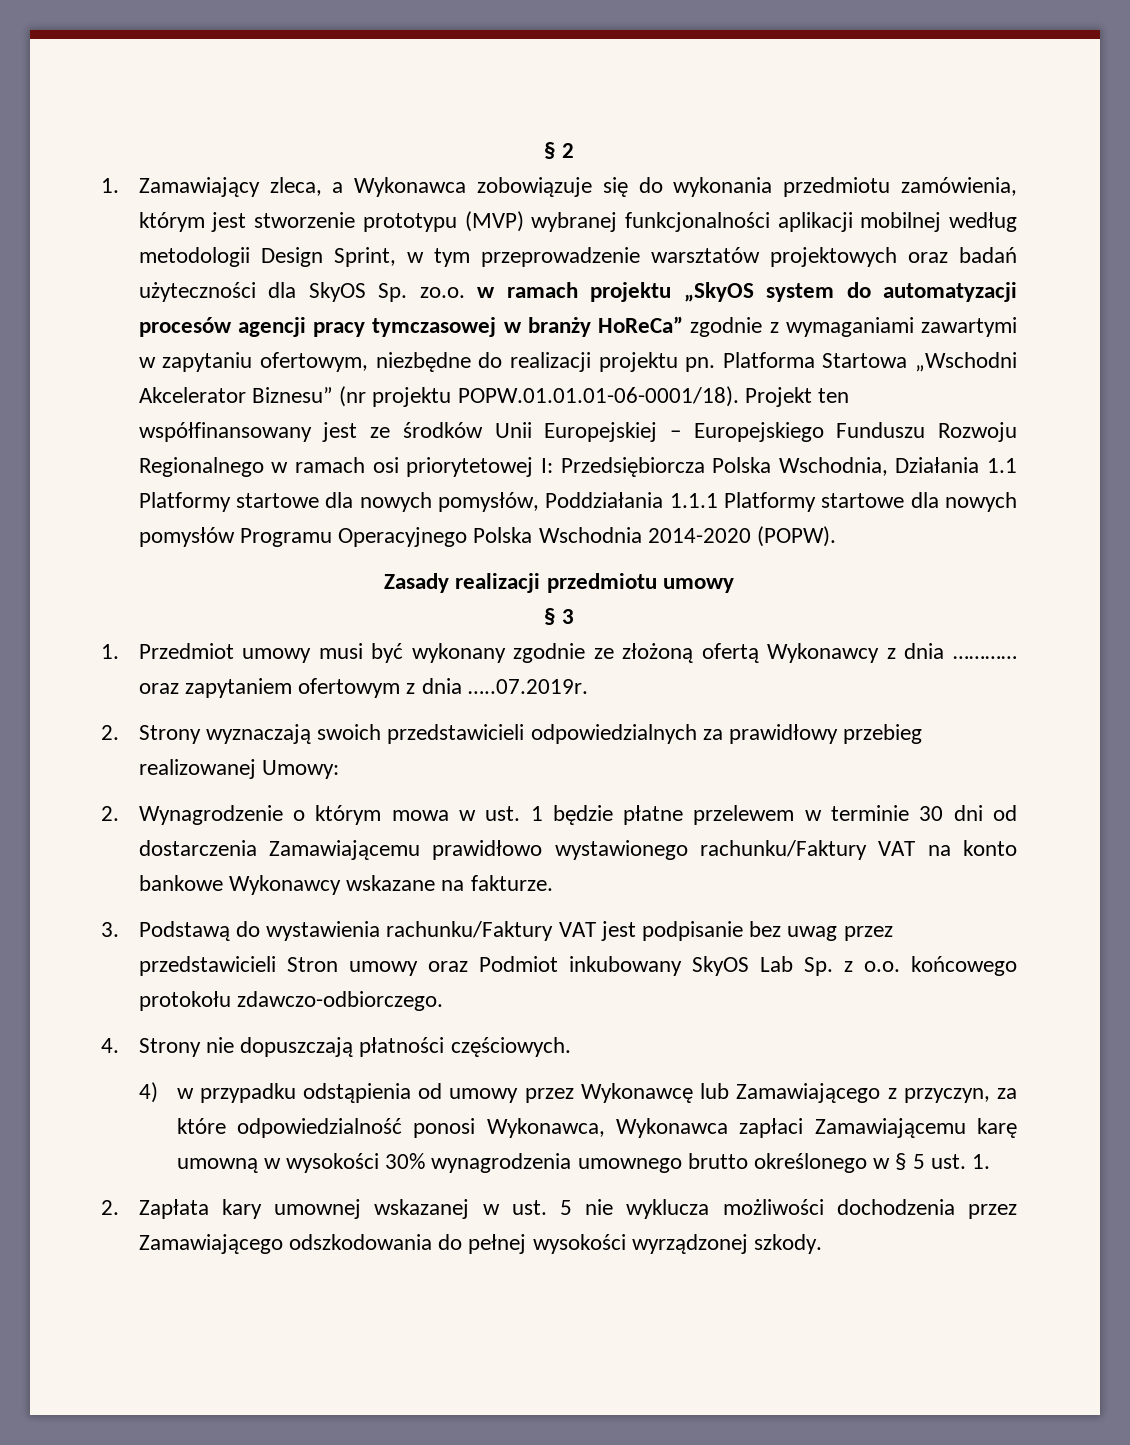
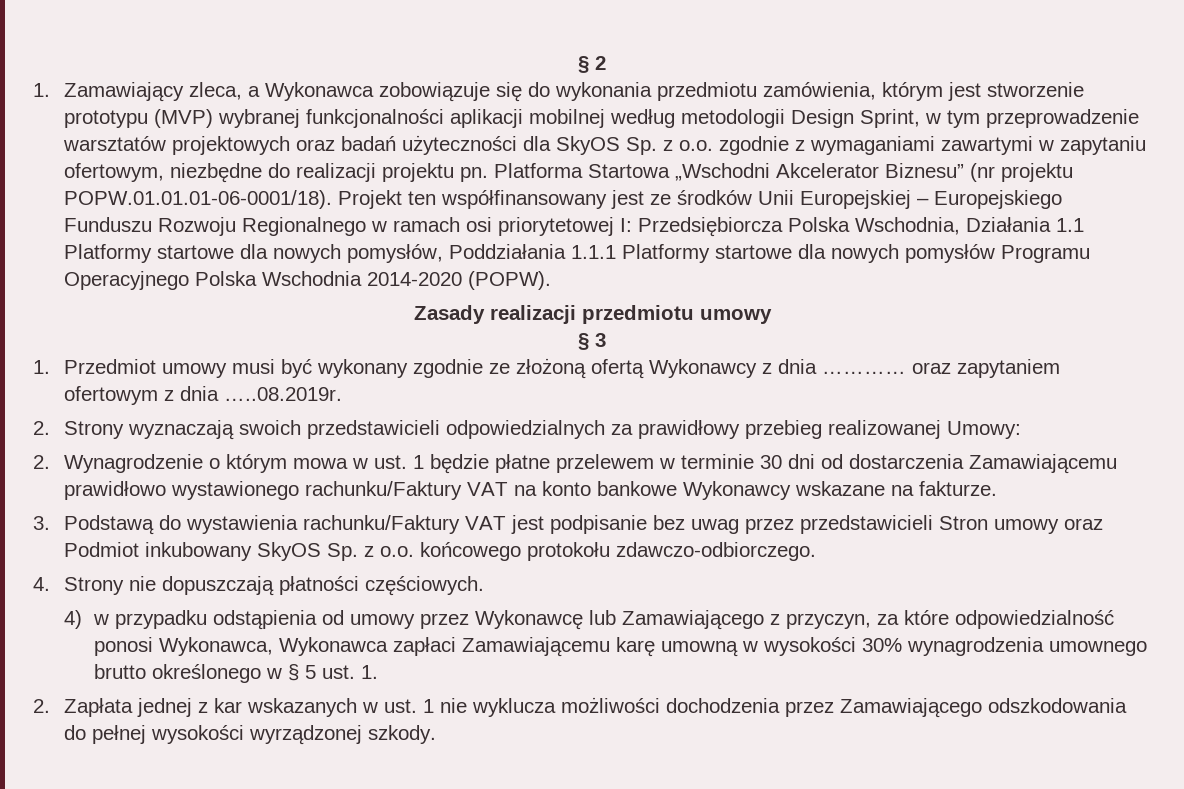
- 1. Zamawiający zleca, a Wykonawca zobowiązuje się do wykonania przedmiotu zamówienia, którym jest stworzenie prototypu (MVP) wybranej funkcjonalności aplikacji mobilnej według metodologii Design Sprint, w tym przeprowadzenie warsztatów projektowych oraz badań użyteczności dla SkyOS Sp. zo.o. w ramach projektu „SkyOS system do automatyzacji procesów agencji pracy tymczasowej w branży HoReCa” zgodnie z wymaganiami zawartymi w zapytaniu ofertowym, niezbędne do realizacji projektu pn.
+ 1. Zamawiający zleca, a Wykonawca zobowiązuje się do wykonania przedmiotu zamówienia, którym jest stworzenie prototypu (MVP) wybranej funkcjonalności aplikacji mobilnej według metodologii Design Sprint, w tym przeprowadzenie warsztatów projektowych oraz badań użyteczności dla SkyOS Sp. z o.o. zgodnie z wymaganiami zawartymi w zapytaniu ofertowym, niezbędne do realizacji projektu pn.
- 1. Przedmiot umowy musi być wykonany zgodnie ze złożoną ofertą Wykonawcy z dnia ………… oraz zapytaniem ofertowym z dnia …..07.2019r.
+ 1. Przedmiot umowy musi być wykonany zgodnie ze złożoną ofertą Wykonawcy z dnia ………… oraz zapytaniem ofertowym z dnia …..08.2019r.
- 3. Podstawą do wystawienia rachunku/Faktury VAT jest podpisanie bez uwag przez przedstawicieli Stron umowy oraz Podmiot inkubowany SkyOS Lab Sp. z o.o. końcowego protokołu zdawczo-odbiorczego.
+ 3. Podstawą do wystawienia rachunku/Faktury VAT jest podpisanie bez uwag przez przedstawicieli Stron umowy oraz Podmiot inkubowany SkyOS Sp. z o.o. końcowego protokołu zdawczo-odbiorczego.
- 2. Zapłata kary umownej wskazanej w ust. 5 nie wyklucza możliwości dochodzenia przez Zamawiającego odszkodowania do pełnej wysokości wyrządzonej szkody.
+ 2. Zapłata jednej z kar wskazanych w ust. 1 nie wyklucza możliwości dochodzenia przez Zamawiającego odszkodowania do pełnej wysokości wyrządzonej szkody.

